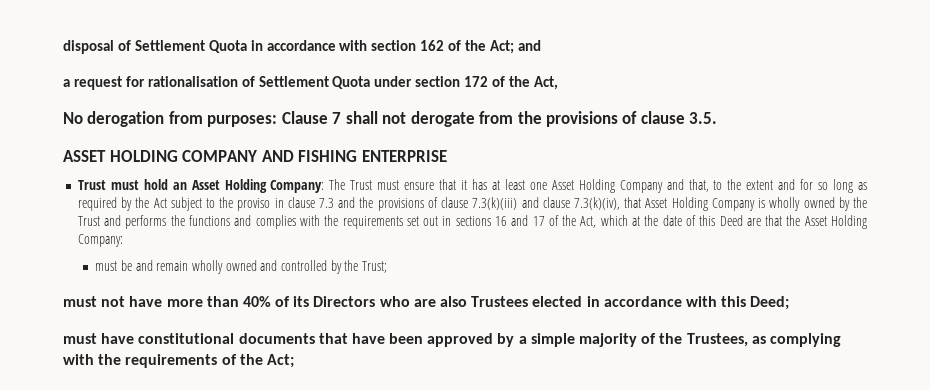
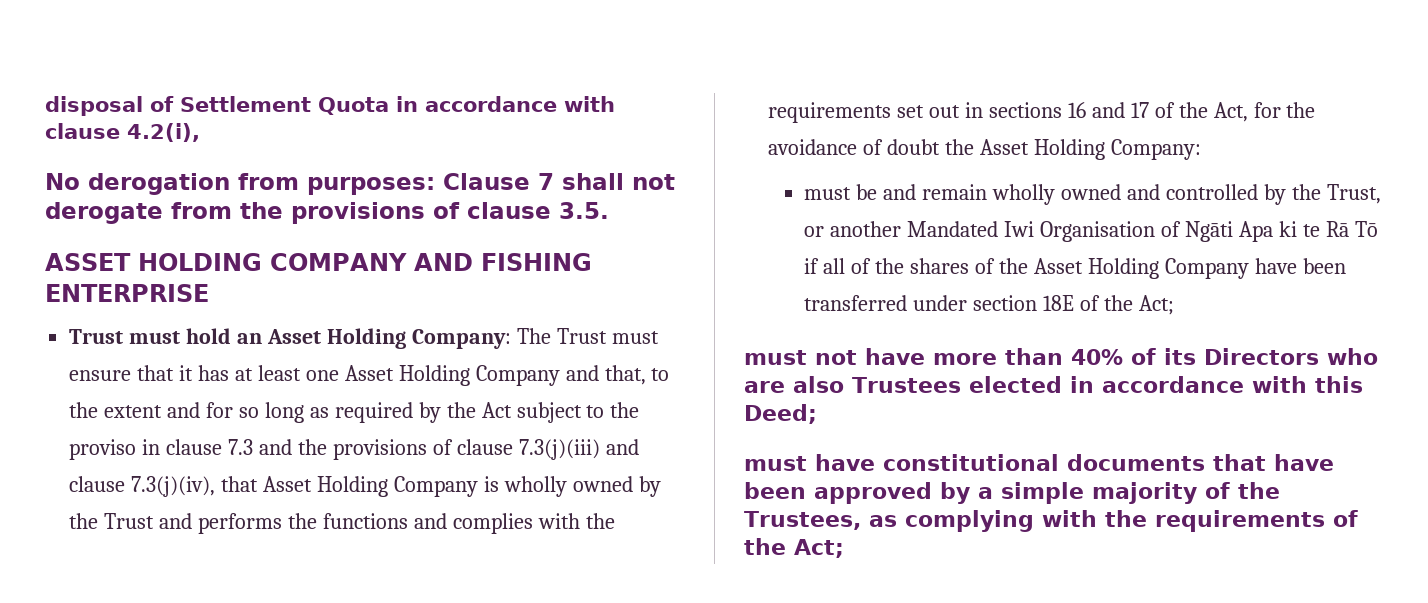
- disposal of Settlement Quota in accordance with section 162 of the Act; and
- a request for rationalisation of Settlement Quota under section 172 of the Act,
+ disposal of Settlement Quota in accordance with clause 4.2(i),
- The Trust must ensure that it has at least one Asset Holding Company and that, to the extent and for so long as required by the Act subject to the proviso in clause 7.3 and the provisions of clause 7.3(k)(iii) and clause 7.3(k)(iv), that Asset Holding Company is wholly owned by the Trust and performs the functions and complies with the requirements set out in sections 16 and 17 of the Act, which at the date of this Deed are that the Asset Holding Company:
+ The Trust must ensure that it has at least one Asset Holding Company and that, to the extent and for so long as required by the Act subject to the proviso in clause 7.3 and the provisions of clause 7.3(j)(iii) and clause 7.3(j)(iv), that Asset Holding Company is wholly owned by the Trust and performs the functions and complies with the requirements set out in sections 16 and 17 of the Act, for the avoidance of doubt the Asset Holding Company:
- must be and remain wholly owned and controlled by the Trust;
+ must be and remain wholly owned and controlled by the Trust, or another Mandated Iwi Organisation of Ngāti Apa ki te Rā Tō if all of the shares of the Asset Holding Company have been transferred under section 18E of the Act;

